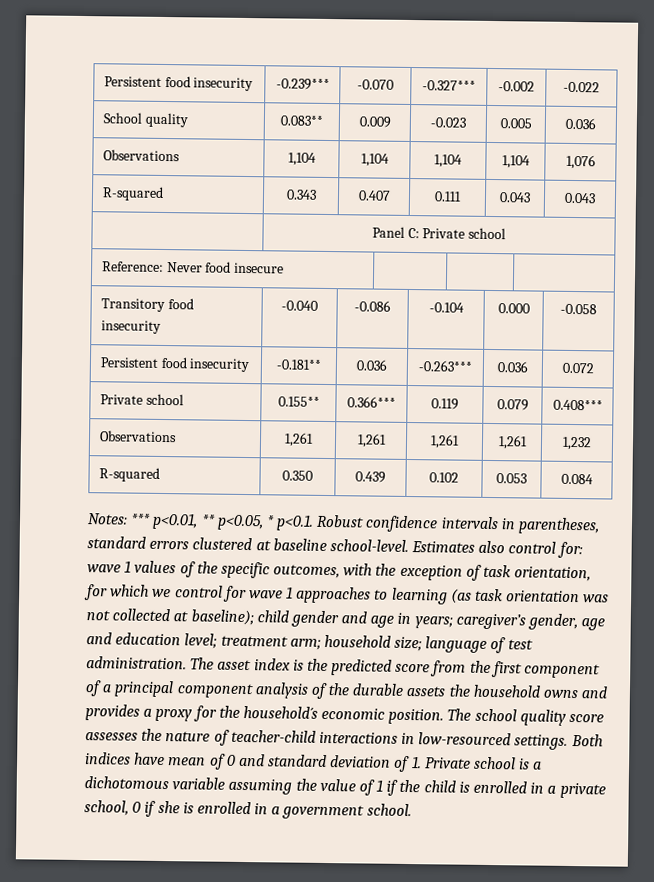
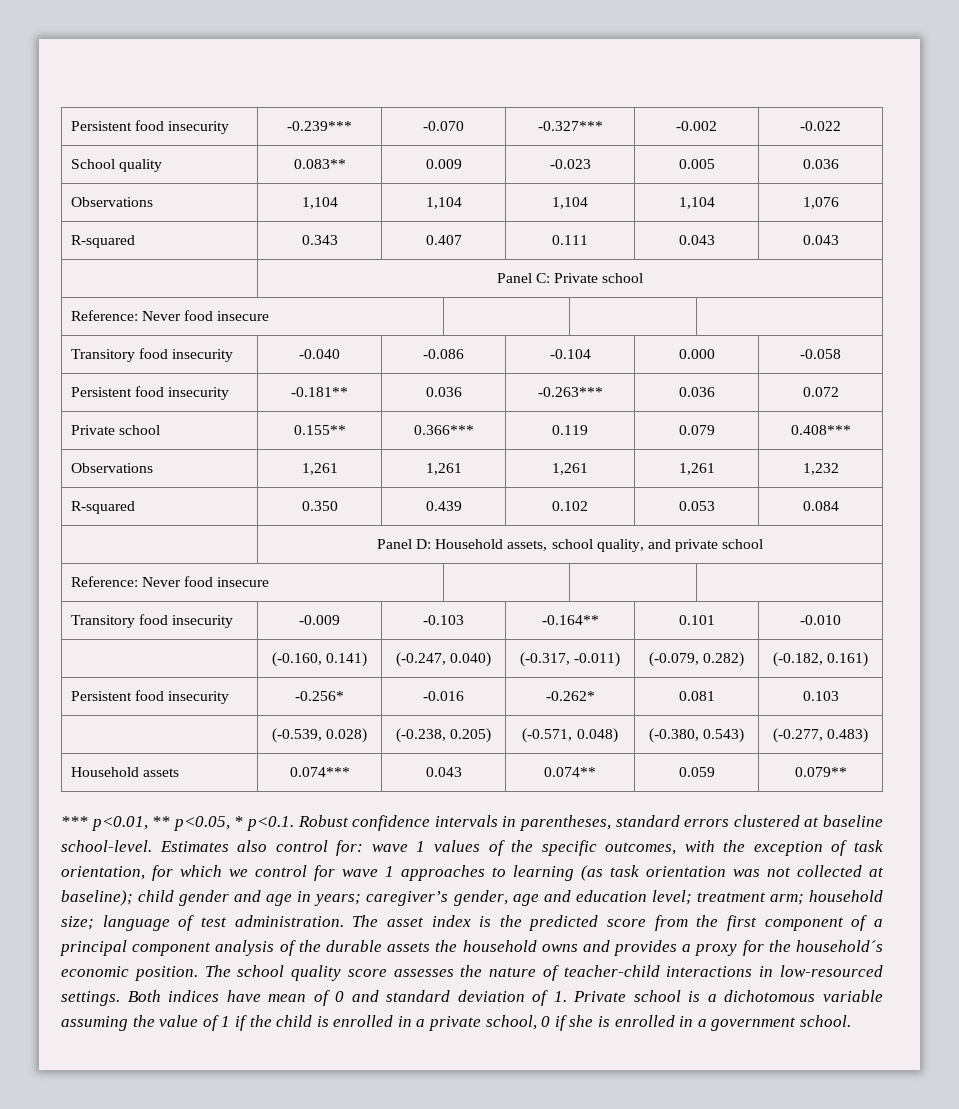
- Notes: *** p<0.01, ** p<0.05, * p<0.1. Robust confidence intervals in parentheses, standard errors clustered at baseline school-level.
+ | Panel D: Household assets, school quality, and private school
+ Reference: Never food insecure | | |
+ Transitory food insecurity | -0.009 | -0.103 | -0.164** | 0.101 | -0.010
+ | (-0.160, 0.141) | (-0.247, 0.040) | (-0.317, -0.011) | (-0.079, 0.282) | (-0.182, 0.161)
+ Persistent food insecurity | -0.256* | -0.016 | -0.262* | 0.081 | 0.103
+ | (-0.539, 0.028) | (-0.238, 0.205) | (-0.571, 0.048) | (-0.380, 0.543) | (-0.277, 0.483)
+ Household assets | 0.074*** | 0.043 | 0.074** | 0.059 | 0.079**
+ *** p<0.01, ** p<0.05, * p<0.1. Robust confidence intervals in parentheses, standard errors clustered at baseline school-level.

